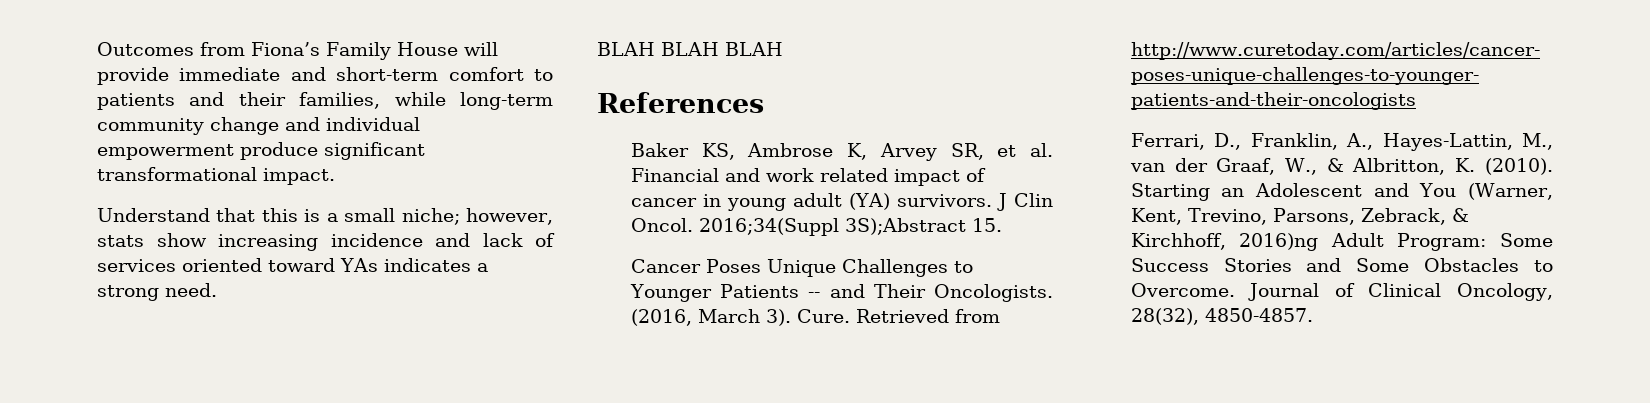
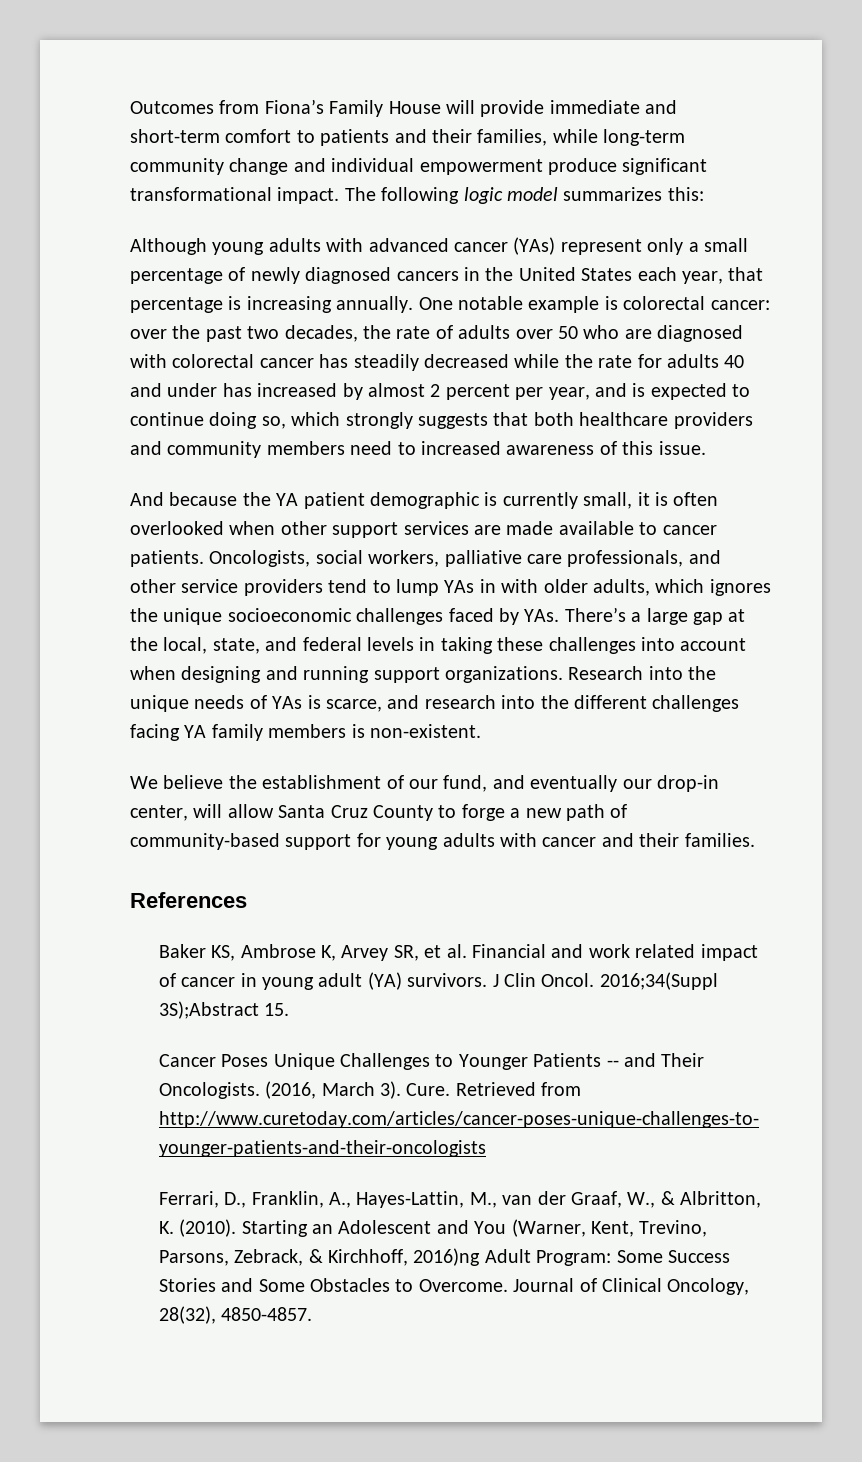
- Outcomes from Fiona’s Family House will provide immediate and short-term comfort to patients and their families, while long-term community change and individual empowerment produce significant transformational impact.
- Understand that this is a small niche; however, stats show increasing incidence and lack of services oriented toward YAs indicates a strong need.
- BLAH BLAH BLAH
+ Outcomes from Fiona’s Family House will provide immediate and short-term comfort to patients and their families, while long-term community change and individual empowerment produce significant transformational impact. The following logic model summarizes this:
+ Although young adults with advanced cancer (YAs) represent only a small percentage of newly diagnosed cancers in the United States each year, that percentage is increasing annually. One notable example is colorectal cancer: over the past two decades, the rate of adults over 50 who are diagnosed with colorectal cancer has steadily decreased while the rate for adults 40 and under has increased by almost 2 percent per year, and is expected to continue doing so, which strongly suggests that both healthcare providers and community members need to increased awareness of this issue.
+ And because the YA patient demographic is currently small, it is often overlooked when other support services are made available to cancer patients. Oncologists, social workers, palliative care professionals, and other service providers tend to lump YAs in with older adults, which ignores the unique socioeconomic challenges faced by YAs. There’s a large gap at the local, state, and federal levels in taking these challenges into account when designing and running support organizations. Research into the unique needs of YAs is scarce, and research into the different challenges facing YA family members is non-existent.
+ We believe the establishment of our fund, and eventually our drop-in center, will allow Santa Cruz County to forge a new path of community-based support for young adults with cancer and their families.

